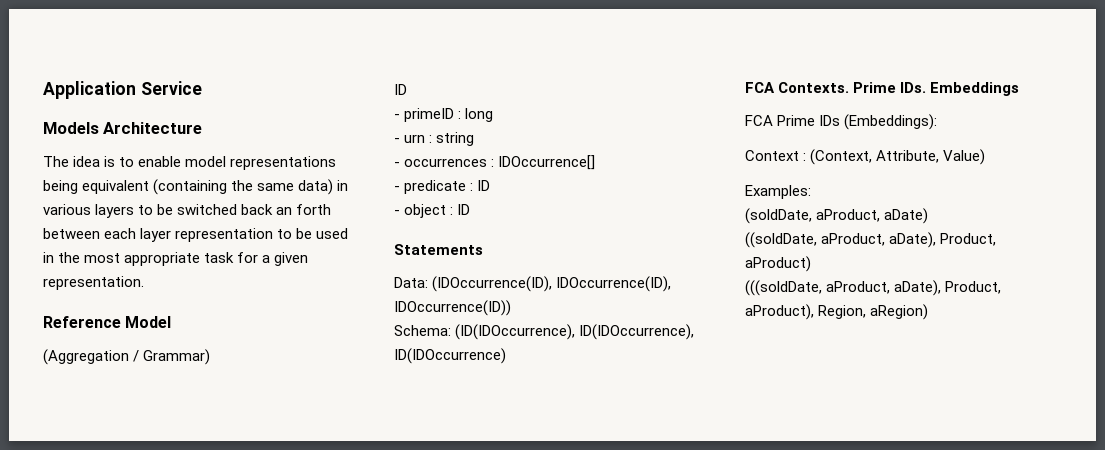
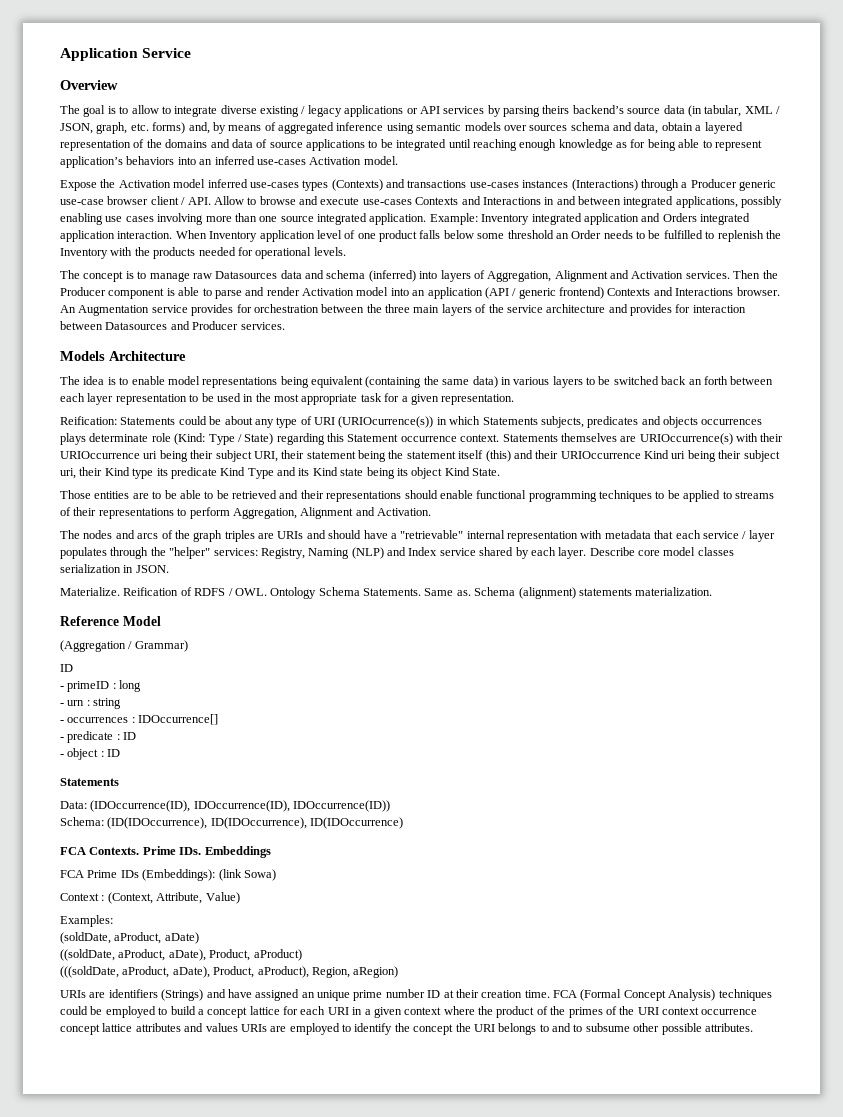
+ Overview
+ The goal is to allow to integrate diverse existing / legacy applications or API services by parsing theirs backend’s source data (in tabular, XML / JSON, graph, etc. forms) and, by means of aggregated inference using semantic models over sources schema and data, obtain a layered representation of the domains and data of source applications to be integrated until reaching enough knowledge as for being able to represent application’s behaviors into an inferred use-cases Activation model.
+ Expose the Activation model inferred use-cases types (Contexts) and transactions use-cases instances (Interactions) through a Producer generic use-case browser client / API. Allow to browse and execute use-cases Contexts and Interactions in and between integrated applications, possibly enabling use cases involving more than one source integrated application. Example: Inventory integrated application and Orders integrated application interaction. When Inventory application level of one product falls below some threshold an Order needs to be fulfilled to replenish the Inventory with the products needed for operational levels.
+ The concept is to manage raw Datasources data and schema (inferred) into layers of Aggregation, Alignment and Activation services. Then the Producer component is able to parse and render Activation model into an application (API / generic frontend) Contexts and Interactions browser. An Augmentation service provides for orchestration between the three main layers of the service architecture and provides for interaction between Datasources and Producer services.
+ Reification: Statements could be about any type of URI (URIOcurrence(s)) in which Statements subjects, predicates and objects occurrences plays determinate role (Kind: Type / State) regarding this Statement occurrence context. Statements themselves are URIOccurrence(s) with their URIOccurrence uri being their subject URI, their statement being the statement itself (this) and their URIOccurrence Kind uri being their subject uri, their Kind type its predicate Kind Type and its Kind state being its object Kind State.
+ Those entities are to be able to be retrieved and their representations should enable functional programming techniques to be applied to streams of their representations to perform Aggregation, Alignment and Activation.
+ The nodes and arcs of the graph triples are URIs and should have a "retrievable" internal representation with metadata that each service / layer populates through the "helper" services: Registry, Naming (NLP) and Index service shared by each layer. Describe core model classes serialization in JSON.
+ Materialize. Reification of RDFS / OWL. Ontology Schema Statements. Same as. Schema (alignment) statements materialization.
- FCA Prime IDs (Embeddings):
+ FCA Prime IDs (Embeddings): (link Sowa)
+ URIs are identifiers (Strings) and have assigned an unique prime number ID at their creation time. FCA (Formal Concept Analysis) techniques could be employed to build a concept lattice for each URI in a given context where the product of the primes of the URI context occurrence concept lattice attributes and values URIs are employed to identify the concept the URI belongs to and to subsume other possible attributes.

